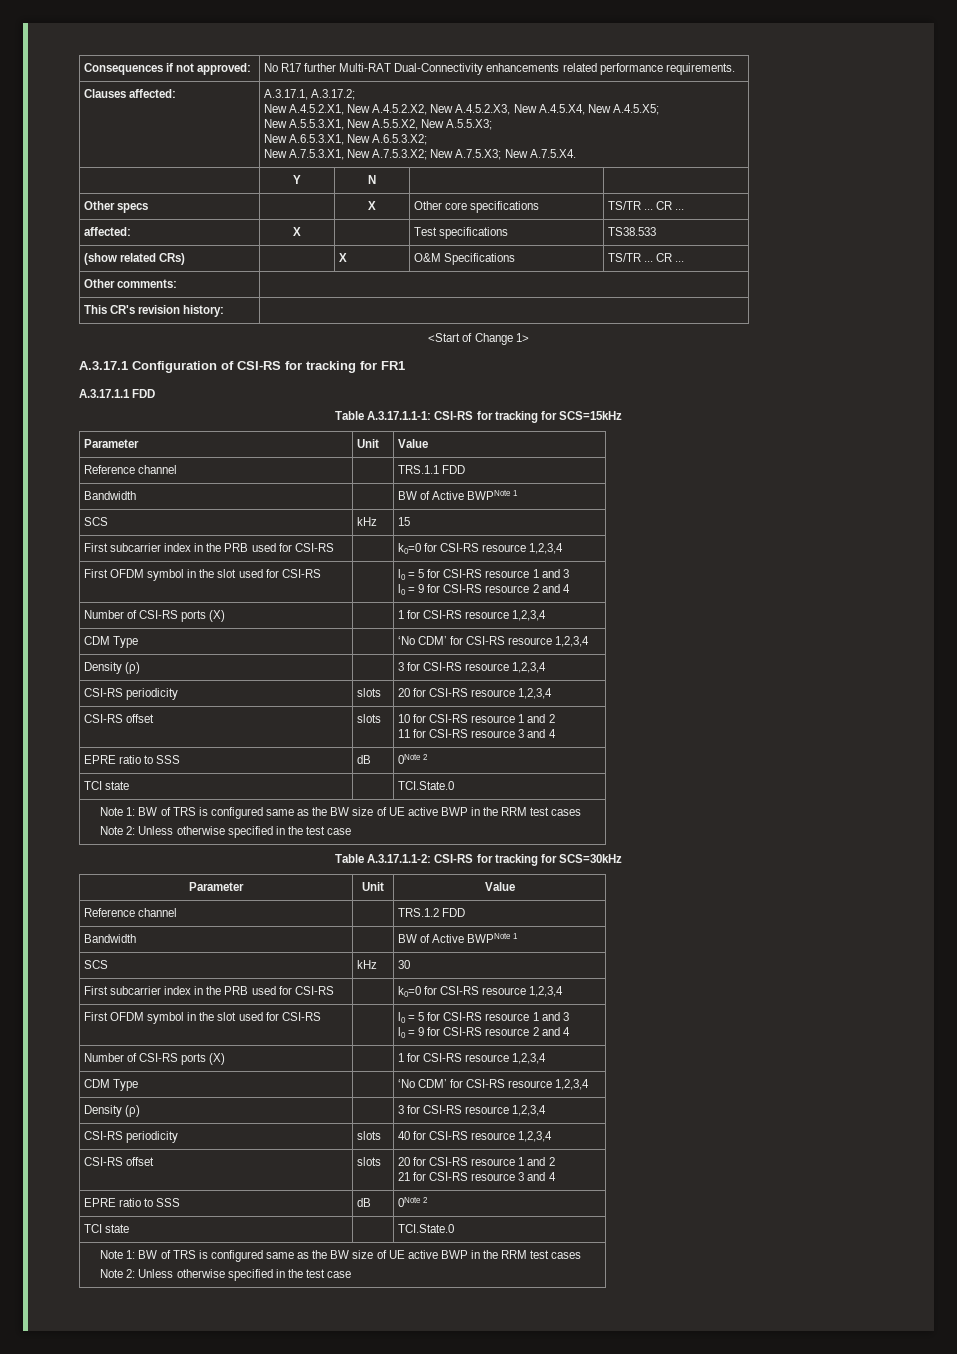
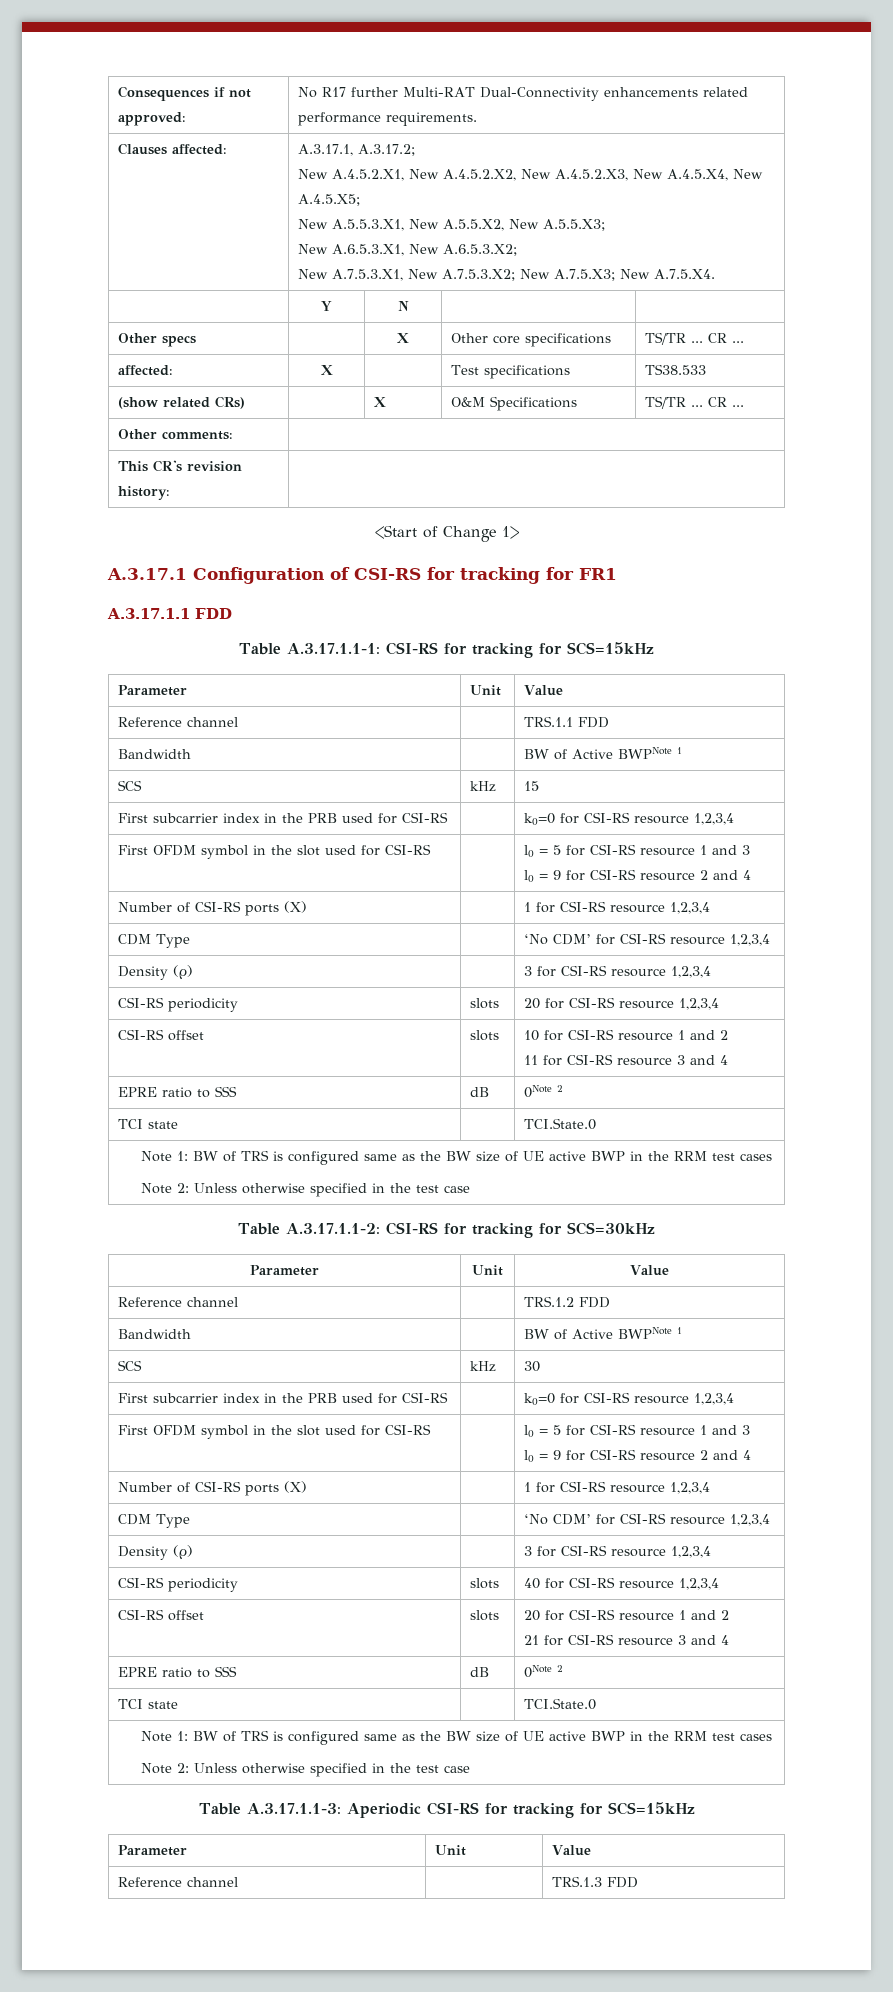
+ Table A.3.17.1.1-3: Aperiodic CSI-RS for tracking for SCS=15kHz
+ Parameter | Unit | Value
+ Reference channel | | TRS.1.3 FDD

